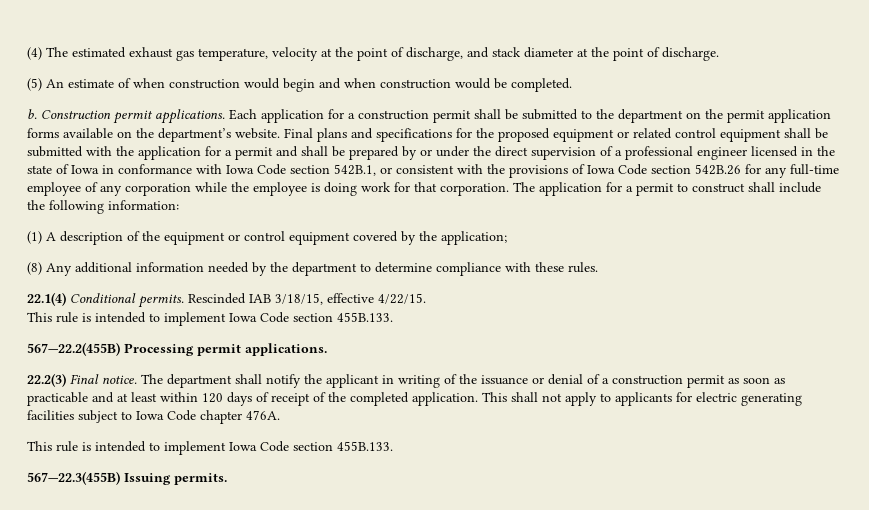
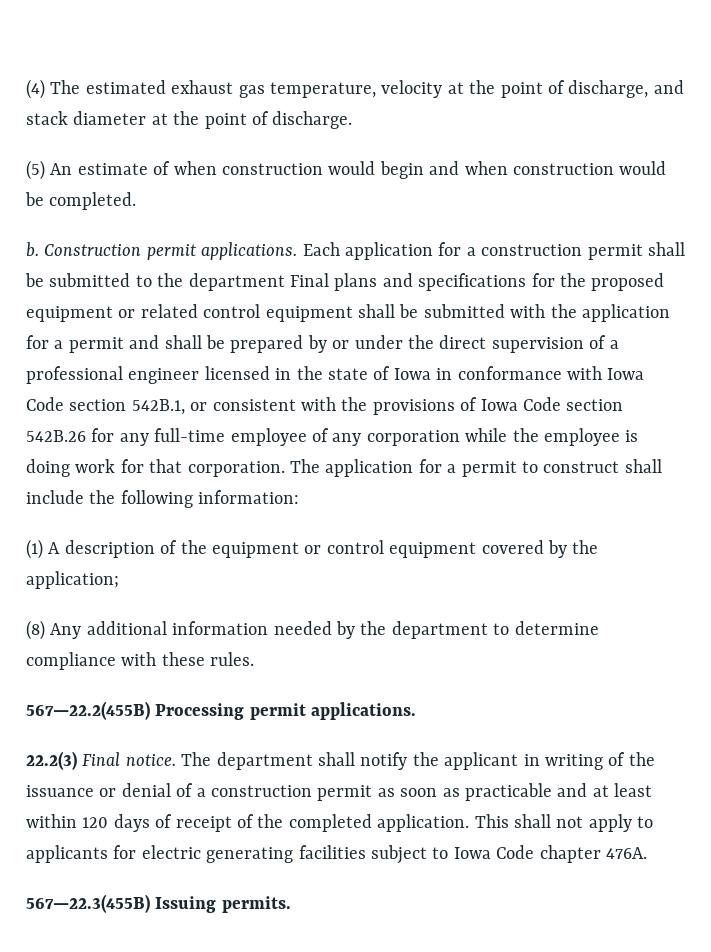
- Each application for a construction permit shall be submitted to the department on the permit application forms available on the department’s website. Final plans and specifications for the proposed equipment or related control equipment shall be submitted with the application for a permit and shall be prepared by or under the direct supervision of a professional engineer licensed in the state of Iowa in conformance with Iowa Code section 542B.1, or consistent with the provisions of Iowa Code section 542B.26 for any full-time employee of any corporation while the employee is doing work for that corporation.
+ Each application for a construction permit shall be submitted to the department Final plans and specifications for the proposed equipment or related control equipment shall be submitted with the application for a permit and shall be prepared by or under the direct supervision of a professional engineer licensed in the state of Iowa in conformance with Iowa Code section 542B.1, or consistent with the provisions of Iowa Code section 542B.26 for any full-time employee of any corporation while the employee is doing work for that corporation.
- 22.1(4) Conditional permits. Rescinded IAB 3/18/15, effective 4/22/15.
- This rule is intended to implement Iowa Code section 455B.133.
  This shall not apply to applicants for electric generating facilities subject to Iowa Code chapter 476A.
- This rule is intended to implement Iowa Code section 455B.133.

